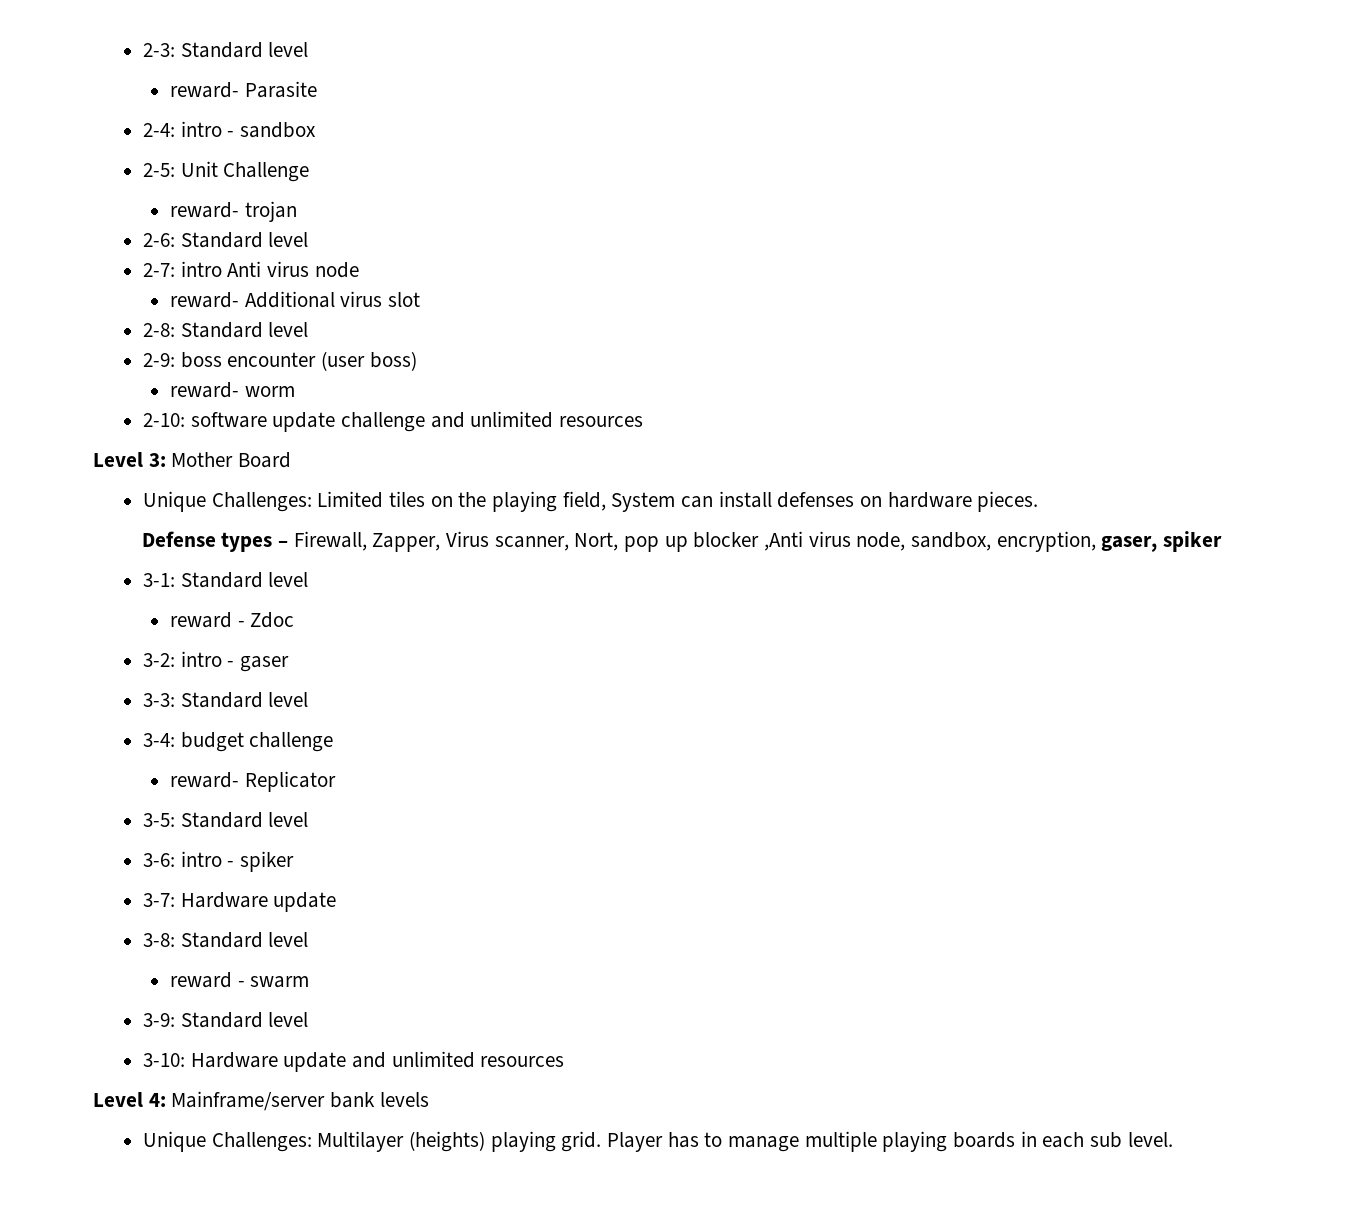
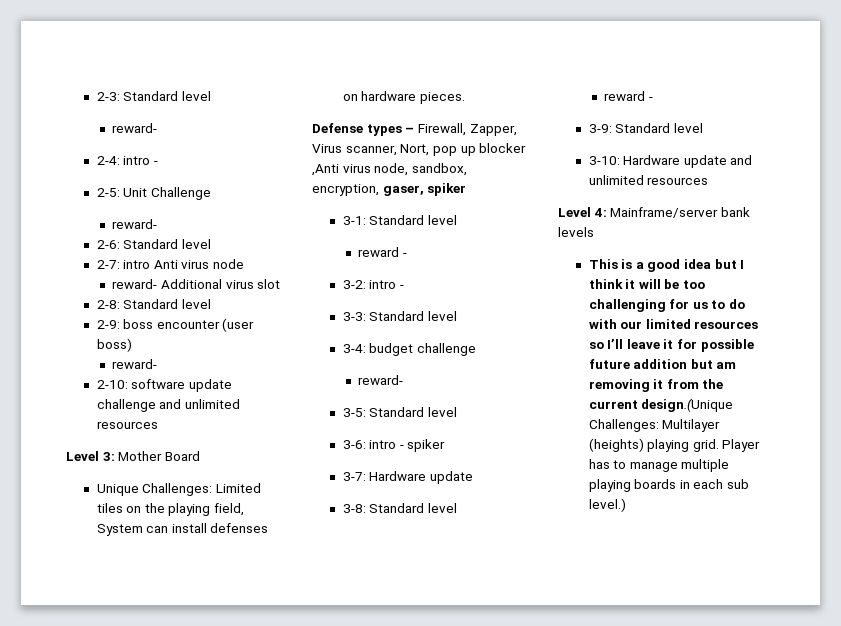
  2-3: Standard level
- reward- Parasite
+ reward-
- 2-4: intro - sandbox
+ 2-4: intro -
  2-5: Unit Challenge
- reward- trojan
+ reward-
  2-9: boss encounter (user boss)
- reward- worm
+ reward-
  3-1: Standard level
- reward - Zdoc
+ reward -
- 3-2: intro - gaser
+ 3-2: intro -
  3-4: budget challenge
- reward- Replicator
+ reward-
  3-8: Standard level
- reward - swarm
+ reward -
- Unique Challenges: Multilayer (heights) playing grid.
+ This is a good idea but I think it will be too challenging for us to do with our limited resources so I’ll leave it for possible future addition but am removing it from the current design.(Unique Challenges: Multilayer (heights) playing grid.
- Player has to manage multiple playing boards in each sub level.
+ Player has to manage multiple playing boards in each sub level.)

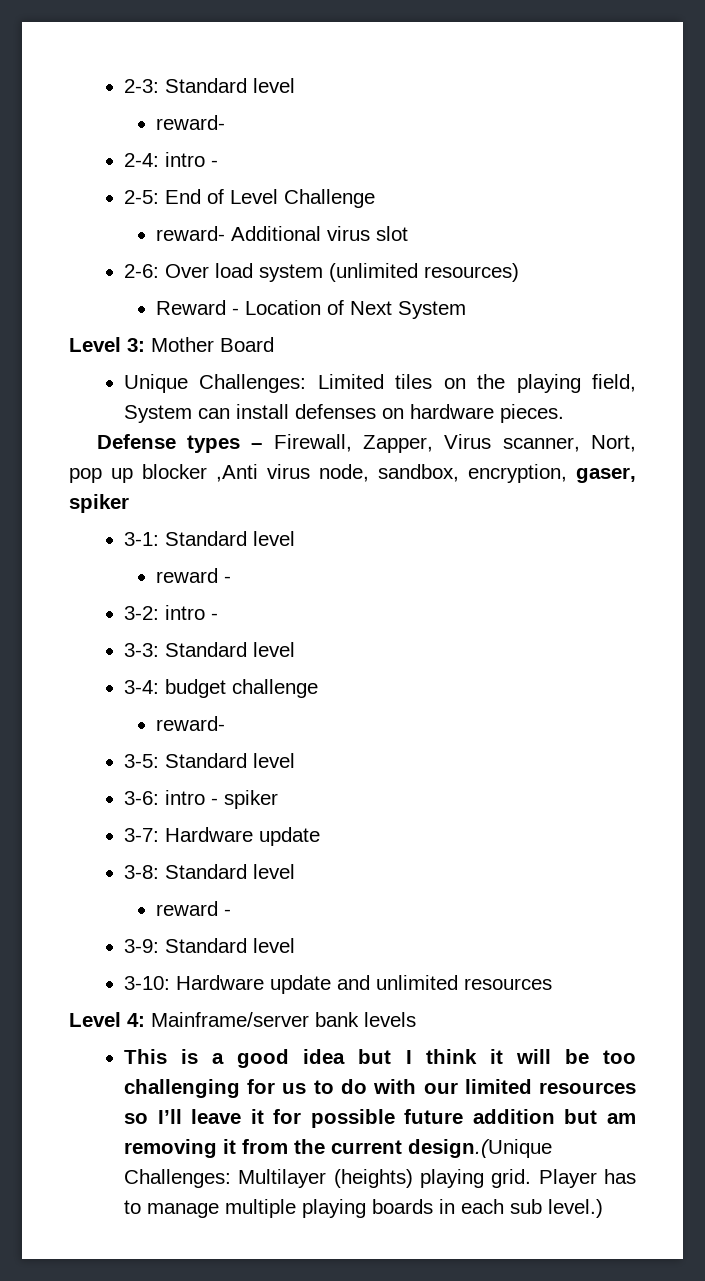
- 2-5: Unit Challenge
- reward-
- 2-6: Standard level
- 2-7: intro Anti virus node
+ 2-5: End of Level Challenge
  reward- Additional virus slot
- 2-8: Standard level
- 2-9: boss encounter (user boss)
- reward-
- 2-10: software update challenge and unlimited resources
+ 2-6: Over load system (unlimited resources)
+ Reward - Location of Next System

